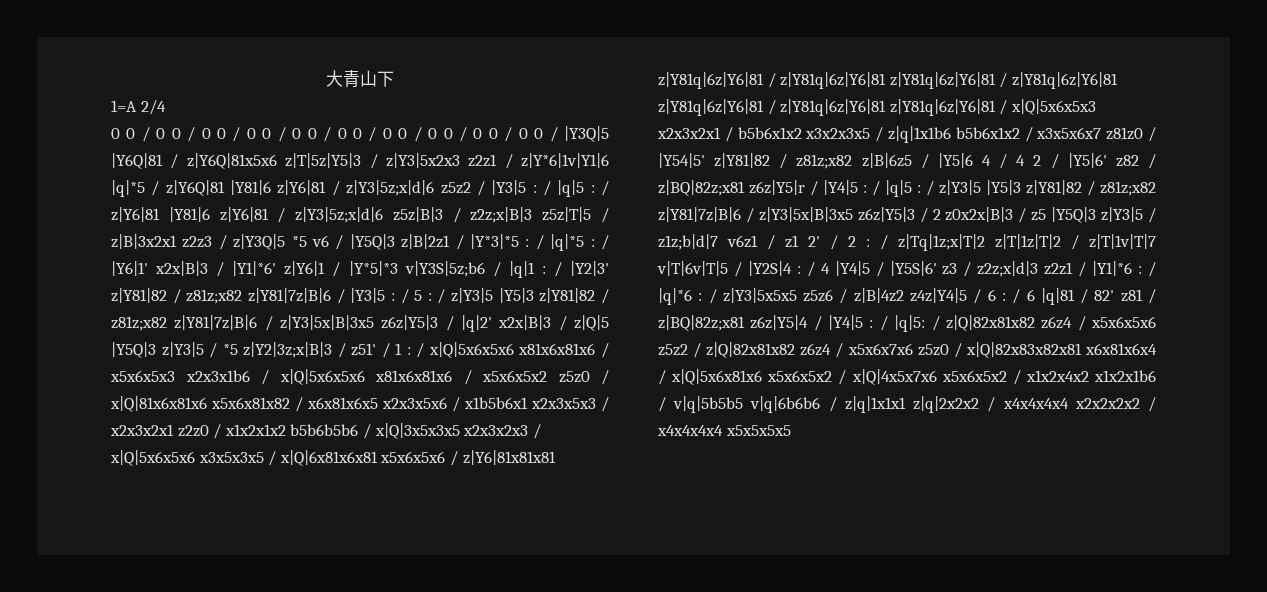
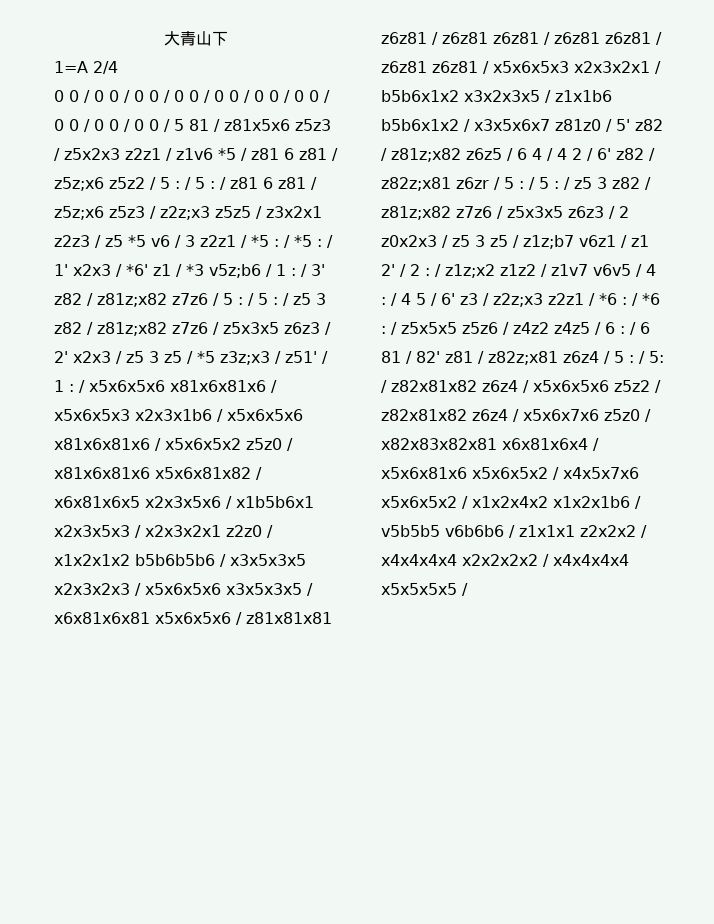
- 0 0 / 0 0 / 0 0 / 0 0 / 0 0 / 0 0 / 0 0 / 0 0 / 0 0 / 0 0 / |Y3Q|5 |Y6Q|81 / z|Y6Q|81x5x6 z|T|5z|Y5|3 / z|Y3|5x2x3 z2z1 / z|Y*6|1v|Y1|6 |q|*5 / z|Y6Q|81 |Y81|6 z|Y6|81 / z|Y3|5z;x|d|6 z5z2 / |Y3|5 : / |q|5 : / z|Y6|81 |Y81|6 z|Y6|81 / z|Y3|5z;x|d|6 z5z|B|3 / z2z;x|B|3 z5z|T|5 / z|B|3x2x1 z2z3 / z|Y3Q|5 *5 v6 / |Y5Q|3 z|B|2z1 / |Y*3|*5 : / |q|*5 : / |Y6|1' x2x|B|3 / |Y1|*6' z|Y6|1 / |Y*5|*3 v|Y3S|5z;b6 / |q|1 : / |Y2|3' z|Y81|82 / z81z;x82 z|Y81|7z|B|6 / |Y3|5 : / 5 : / z|Y3|5 |Y5|3 z|Y81|82 / z81z;x82 z|Y81|7z|B|6 / z|Y3|5x|B|3x5 z6z|Y5|3 / |q|2' x2x|B|3 / z|Q|5 |Y5Q|3 z|Y3|5 / *5 z|Y2|3z;x|B|3 / z51' / 1 :
+ 0 0 / 0 0 / 0 0 / 0 0 / 0 0 / 0 0 / 0 0 / 0 0 / 0 0 / 0 0 / 5 81 / z81x5x6 z5z3 / z5x2x3 z2z1 / z1v6 *5 / z81 6 z81 / z5z;x6 z5z2 / 5 : / 5 : / z81 6 z81 / z5z;x6 z5z3 / z2z;x3 z5z5 / z3x2x1 z2z3 / z5 *5 v6 / 3 z2z1 / *5 : / *5 : / 1' x2x3 / *6' z1 / *3 v5z;b6 / 1 : / 3' z82 / z81z;x82 z7z6 / 5 : / 5 : / z5 3 z82 / z81z;x82 z7z6 / z5x3x5 z6z3 / 2' x2x3 / z5 3 z5 / *5 z3z;x3 / z51' / 1 :
- / x|Q|5x6x5x6 x81x6x81x6 / x5x6x5x3 x2x3x1b6 / x|Q|5x6x5x6 x81x6x81x6 / x5x6x5x2 z5z0 / x|Q|81x6x81x6 x5x6x81x82 / x6x81x6x5 x2x3x5x6 / x1b5b6x1 x2x3x5x3 / x2x3x2x1 z2z0 / x1x2x1x2 b5b6b5b6 / x|Q|3x5x3x5 x2x3x2x3 / x|Q|5x6x5x6 x3x5x3x5 / x|Q|6x81x6x81 x5x6x5x6 / z|Y6|81x81x81 z|Y81q|6z|Y6|81 / z|Y81q|6z|Y6|81 z|Y81q|6z|Y6|81 / z|Y81q|6z|Y6|81 z|Y81q|6z|Y6|81 / z|Y81q|6z|Y6|81 z|Y81q|6z|Y6|81 / x|Q|5x6x5x3 x2x3x2x1 / b5b6x1x2 x3x2x3x5 / z|q|1x1b6 b5b6x1x2 / x3x5x6x7 z81z0 / |Y54|5' z|Y81|82 / z81z;x82 z|B|6z5 / |Y5|6 4 / 4 2 / |Y5|6' z82 / z|BQ|82z;x81 z6z|Y5|r / |Y4|5 : / |q|5 : / z|Y3|5 |Y5|3 z|Y81|82 / z81z;x82 z|Y81|7z|B|6 / z|Y3|5x|B|3x5 z6z|Y5|3 / 2 z0x2x|B|3 / z5 |Y5Q|3 z|Y3|5 / z1z;b|d|7 v6z1 / z1 2' / 2 :
+ / x5x6x5x6 x81x6x81x6 / x5x6x5x3 x2x3x1b6 / x5x6x5x6 x81x6x81x6 / x5x6x5x2 z5z0 / x81x6x81x6 x5x6x81x82 / x6x81x6x5 x2x3x5x6 / x1b5b6x1 x2x3x5x3 / x2x3x2x1 z2z0 / x1x2x1x2 b5b6b5b6 / x3x5x3x5 x2x3x2x3 / x5x6x5x6 x3x5x3x5 / x6x81x6x81 x5x6x5x6 / z81x81x81 z6z81 / z6z81 z6z81 / z6z81 z6z81 / z6z81 z6z81 / x5x6x5x3 x2x3x2x1 / b5b6x1x2 x3x2x3x5 / z1x1b6 b5b6x1x2 / x3x5x6x7 z81z0 / 5' z82 / z81z;x82 z6z5 / 6 4 / 4 2 / 6' z82 / z82z;x81 z6zr / 5 : / 5 : / z5 3 z82 / z81z;x82 z7z6 / z5x3x5 z6z3 / 2 z0x2x3 / z5 3 z5 / z1z;b7 v6z1 / z1 2' / 2 :
- / z|Tq|1z;x|T|2 z|T|1z|T|2 / z|T|1v|T|7 v|T|6v|T|5 / |Y2S|4 : / 4 |Y4|5 / |Y5S|6' z3 / z2z;x|d|3 z2z1 / |Y1|*6 : / |q|*6 : / z|Y3|5x5x5 z5z6 / z|B|4z2 z4z|Y4|5 / 6 :
+ / z1z;x2 z1z2 / z1v7 v6v5 / 4 : / 4 5 / 6' z3 / z2z;x3 z2z1 / *6 : / *6 : / z5x5x5 z5z6 / z4z2 z4z5 / 6 :
- / 6 |q|81 / 82' z81 / z|BQ|82z;x81 z6z|Y5|4 / |Y4|5 : / |q|5: / z|Q|82x81x82 z6z4 / x5x6x5x6 z5z2 / z|Q|82x81x82 z6z4 / x5x6x7x6 z5z0 / x|Q|82x83x82x81 x6x81x6x4 / x|Q|5x6x81x6 x5x6x5x2 / x|Q|4x5x7x6 x5x6x5x2 / x1x2x4x2 x1x2x1b6 / v|q|5b5b5 v|q|6b6b6 / z|q|1x1x1 z|q|2x2x2 / x4x4x4x4 x2x2x2x2 / x4x4x4x4 x5x5x5x5
+ / 6 81 / 82' z81 / z82z;x81 z6z4 / 5 : / 5: / z82x81x82 z6z4 / x5x6x5x6 z5z2 / z82x81x82 z6z4 / x5x6x7x6 z5z0 / x82x83x82x81 x6x81x6x4 / x5x6x81x6 x5x6x5x2 / x4x5x7x6 x5x6x5x2 / x1x2x4x2 x1x2x1b6 / v5b5b5 v6b6b6 / z1x1x1 z2x2x2 / x4x4x4x4 x2x2x2x2 / x4x4x4x4 x5x5x5x5 /

